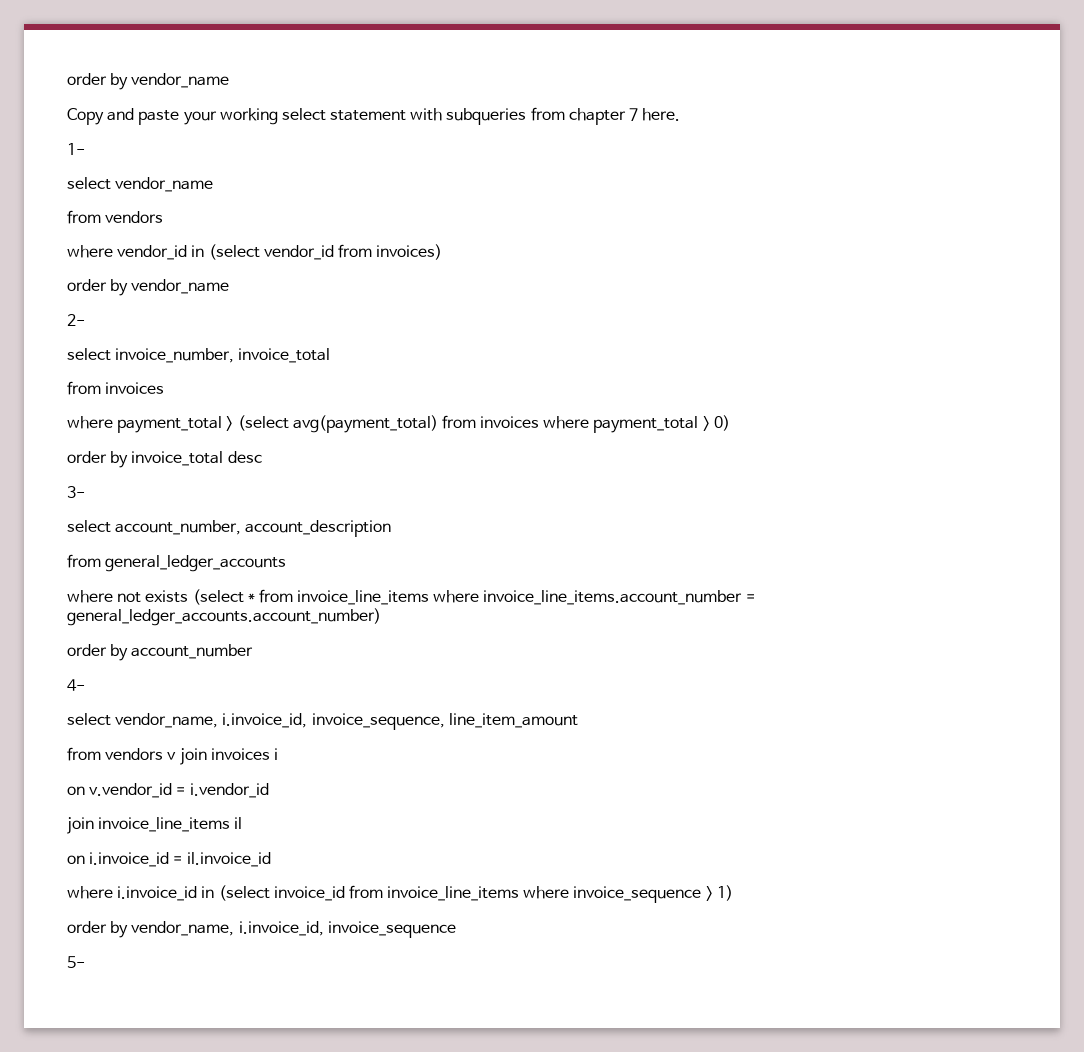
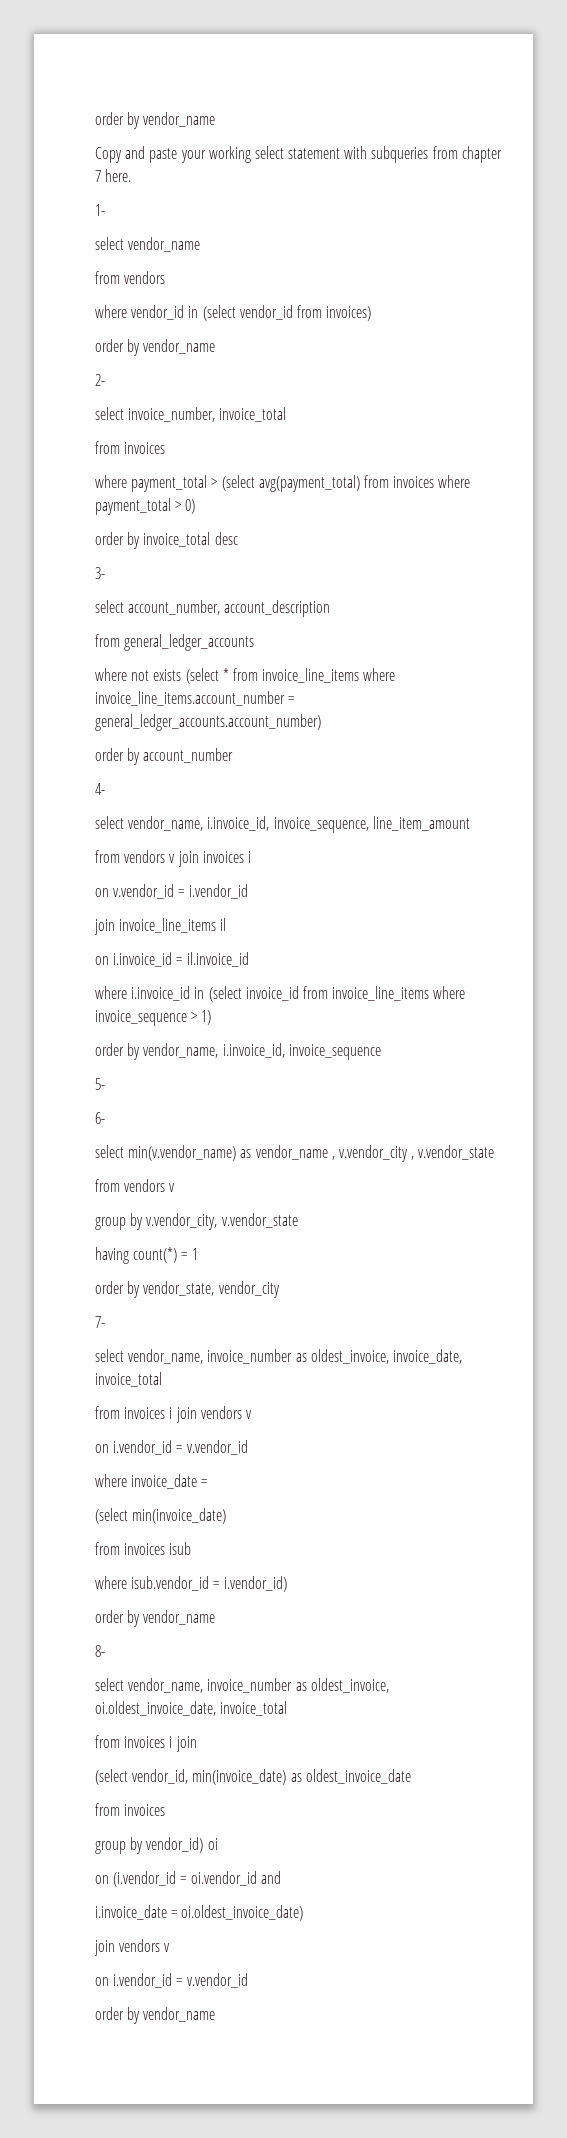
+ 6-
+ select min(v.vendor_name) as vendor_name , v.vendor_city , v.vendor_state
+ from vendors v
+ group by v.vendor_city, v.vendor_state
+ having count(*) = 1
+ order by vendor_state, vendor_city
+ 7-
+ select vendor_name, invoice_number as oldest_invoice, invoice_date, invoice_total
+ from invoices i join vendors v
+ on i.vendor_id = v.vendor_id
+ where invoice_date =
+ (select min(invoice_date)
+ from invoices isub
+ where isub.vendor_id = i.vendor_id)
+ order by vendor_name
+ 8-
+ select vendor_name, invoice_number as oldest_invoice, oi.oldest_invoice_date, invoice_total
+ from invoices i join
+ (select vendor_id, min(invoice_date) as oldest_invoice_date
+ from invoices
+ group by vendor_id) oi
+ on (i.vendor_id = oi.vendor_id and
+ i.invoice_date = oi.oldest_invoice_date)
+ join vendors v
+ on i.vendor_id = v.vendor_id
+ order by vendor_name

